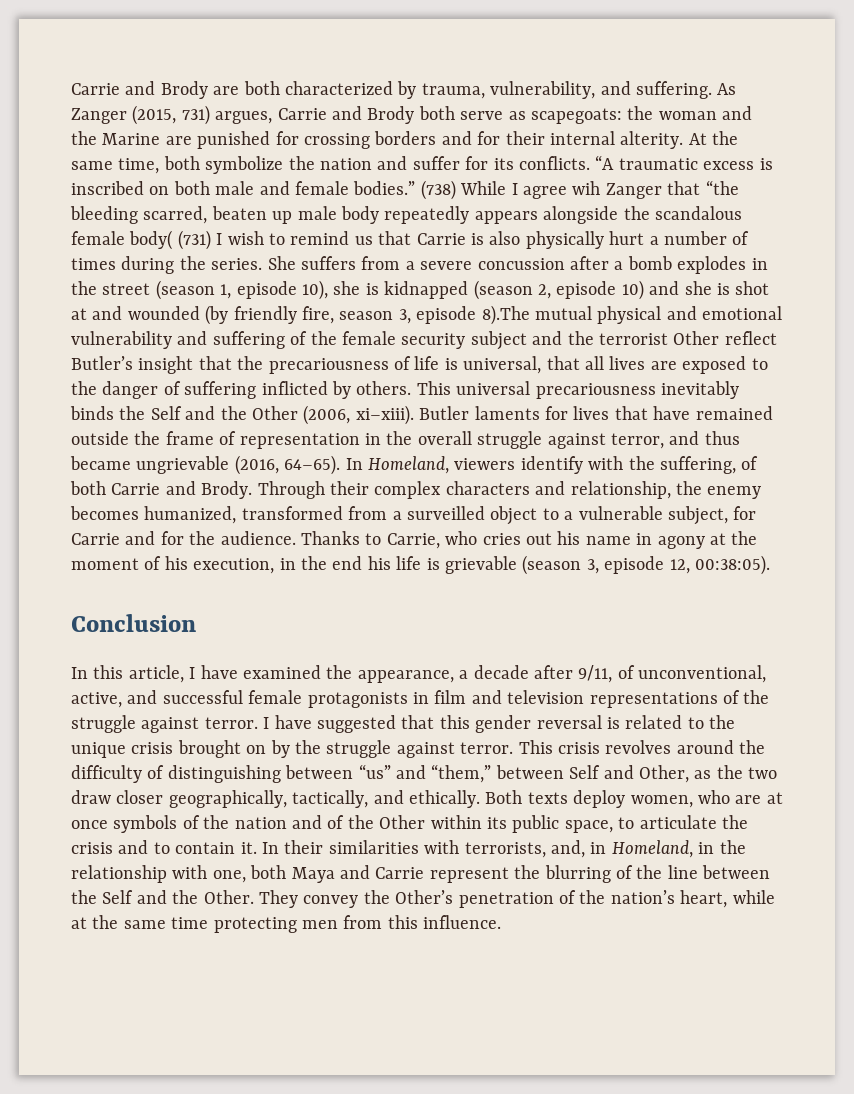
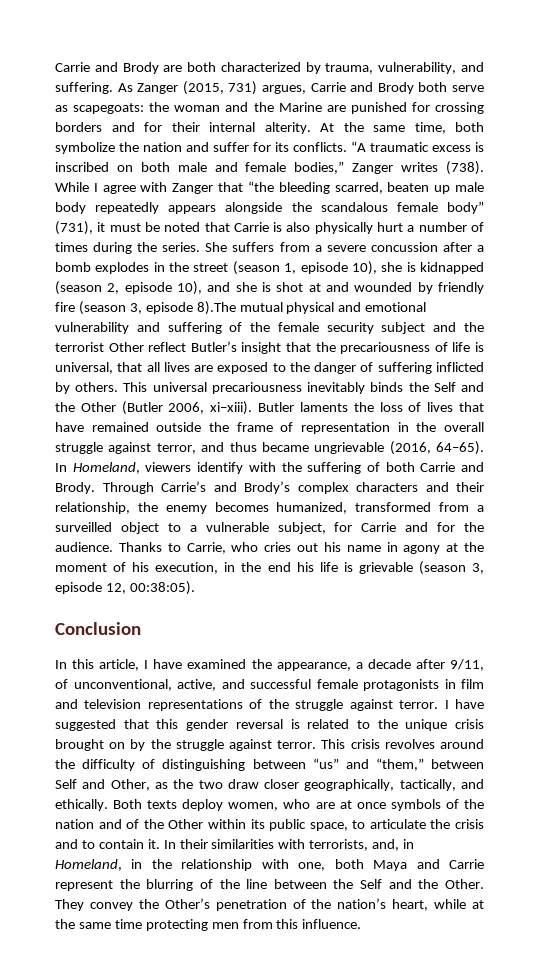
- “A traumatic excess is inscribed on both male and female bodies.” (738) While I agree wih Zanger that “the bleeding scarred, beaten up male body repeatedly appears alongside the scandalous female body( (731) I wish to remind us that Carrie is also physically hurt a number of times during the series.
+ “A traumatic excess is inscribed on both male and female bodies,” Zanger writes (738). While I agree with Zanger that “the bleeding scarred, beaten up male body repeatedly appears alongside the scandalous female body” (731), it must be noted that Carrie is also physically hurt a number of times during the series.
- She suffers from a severe concussion after a bomb explodes in the street (season 1, episode 10), she is kidnapped (season 2, episode 10) and she is shot at and wounded (by friendly fire, season 3, episode 8).The mutual physical and emotional vulnerability and suffering of the female security subject and the terrorist Other reflect Butler’s insight that the precariousness of life is universal, that all lives are exposed to the danger of suffering inflicted by others.
+ She suffers from a severe concussion after a bomb explodes in the street (season 1, episode 10), she is kidnapped (season 2, episode 10), and she is shot at and wounded by friendly fire (season 3, episode 8).The mutual physical and emotional vulnerability and suffering of the female security subject and the terrorist Other reflect Butler’s insight that the precariousness of life is universal, that all lives are exposed to the danger of suffering inflicted by others.
- This universal precariousness inevitably binds the Self and the Other (2006, xi–xiii).
+ This universal precariousness inevitably binds the Self and the Other (Butler 2006, xi–xiii).
- Butler laments for lives that have remained outside the frame of representation in the overall struggle against terror, and thus became ungrievable (2016, 64–65).
+ Butler laments the loss of lives that have remained outside the frame of representation in the overall struggle against terror, and thus became ungrievable (2016, 64–65).
- In Homeland, viewers identify with the suffering, of both Carrie and Brody.
+ In Homeland, viewers identify with the suffering of both Carrie and Brody.
- Through their complex characters and relationship, the enemy becomes humanized, transformed from a surveilled object to a vulnerable subject, for Carrie and for the audience.
+ Through Carrie’s and Brody’s complex characters and their relationship, the enemy becomes humanized, transformed from a surveilled object to a vulnerable subject, for Carrie and for the audience.

